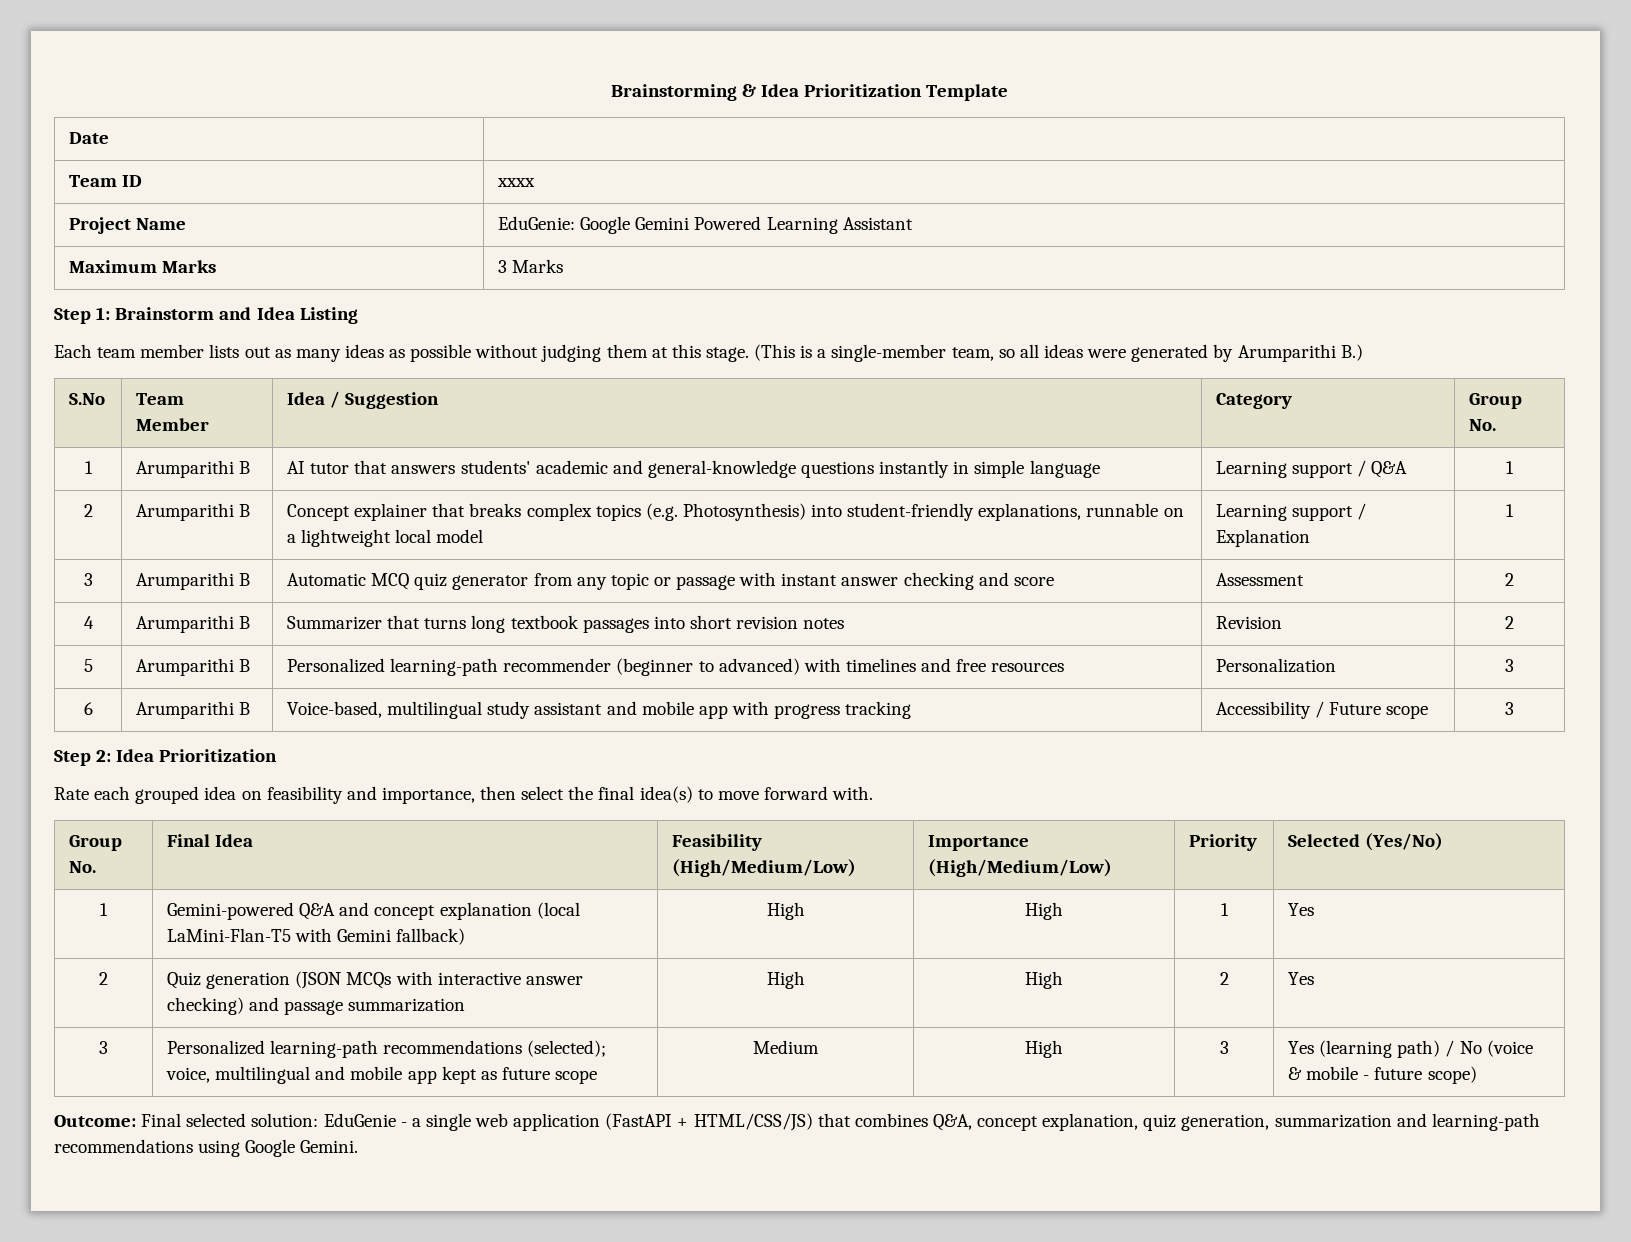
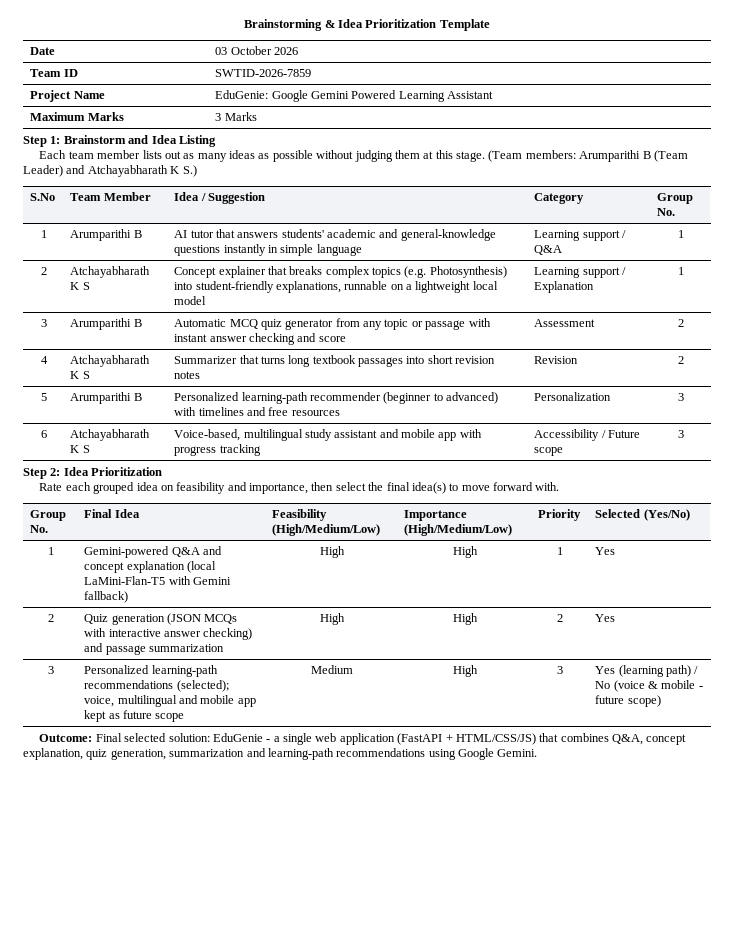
- Date |
+ Date | 03 October 2026
- Team ID | xxxx
+ Team ID | SWTID-2026-7859
- (This is a single-member team, so all ideas were generated by Arumparithi B.)
+ (Team members: Arumparithi B (Team Leader) and Atchayabharath K S.)
- 2 | Arumparithi B | Concept explainer that breaks complex topics (e.g. Photosynthesis) into student-friendly explanations, runnable on a lightweight local model | Learning support / Explanation | 1
+ 2 | Atchayabharath K S | Concept explainer that breaks complex topics (e.g. Photosynthesis) into student-friendly explanations, runnable on a lightweight local model | Learning support / Explanation | 1
- 4 | Arumparithi B | Summarizer that turns long textbook passages into short revision notes | Revision | 2
+ 4 | Atchayabharath K S | Summarizer that turns long textbook passages into short revision notes | Revision | 2
- 6 | Arumparithi B | Voice-based, multilingual study assistant and mobile app with progress tracking | Accessibility / Future scope | 3
+ 6 | Atchayabharath K S | Voice-based, multilingual study assistant and mobile app with progress tracking | Accessibility / Future scope | 3

